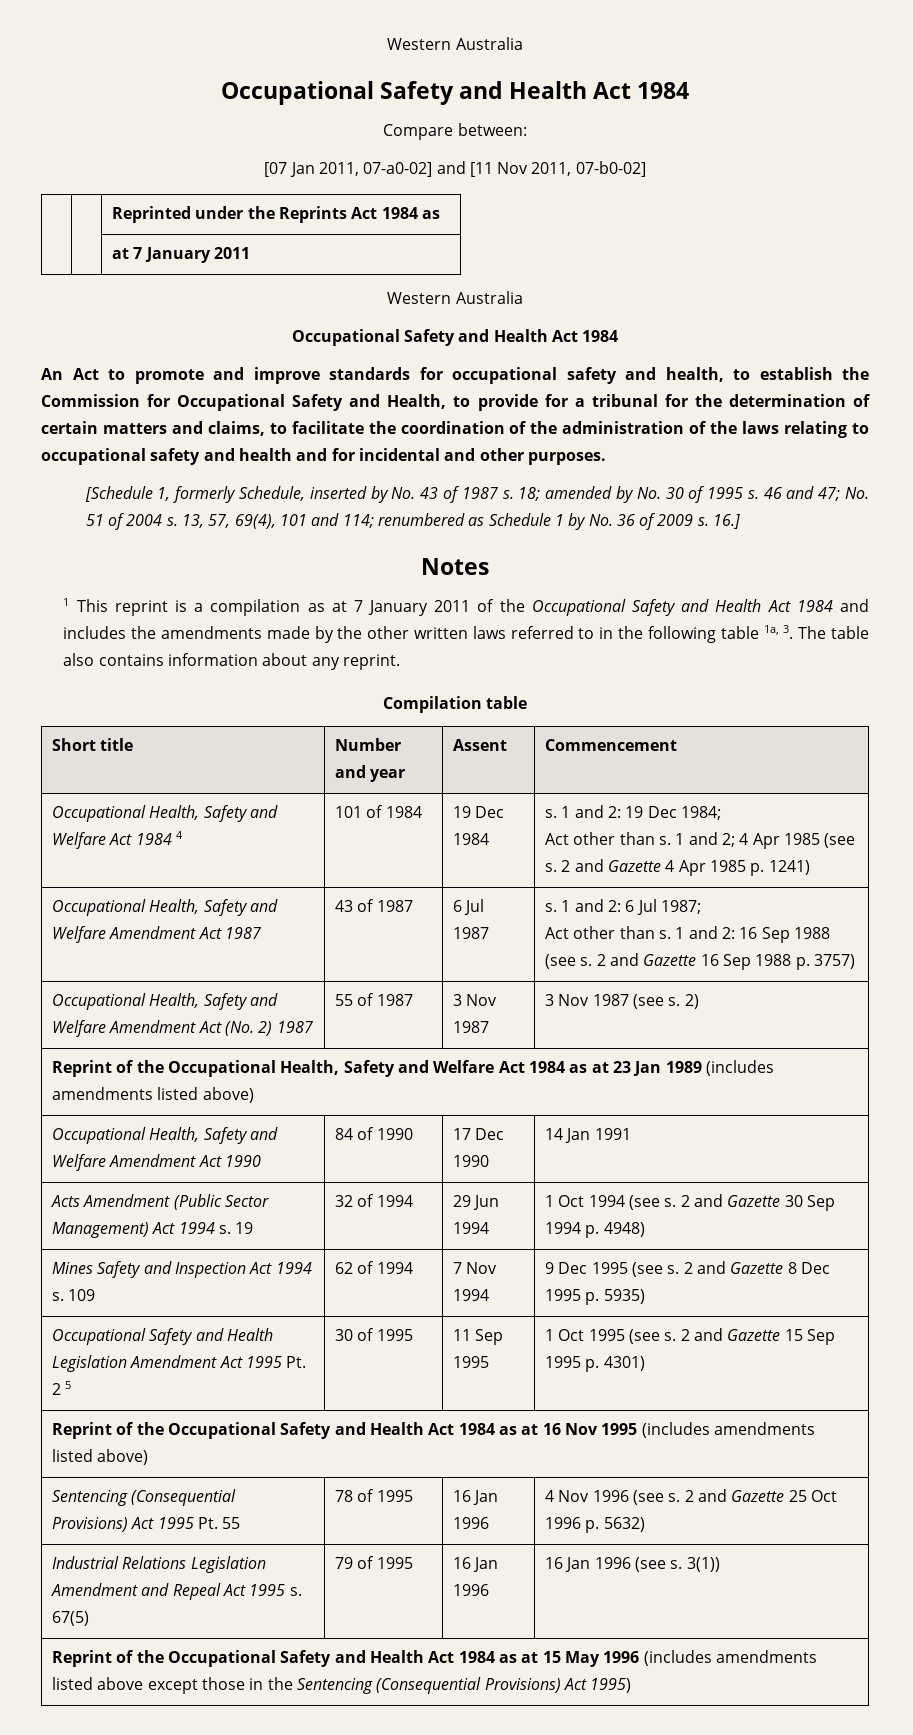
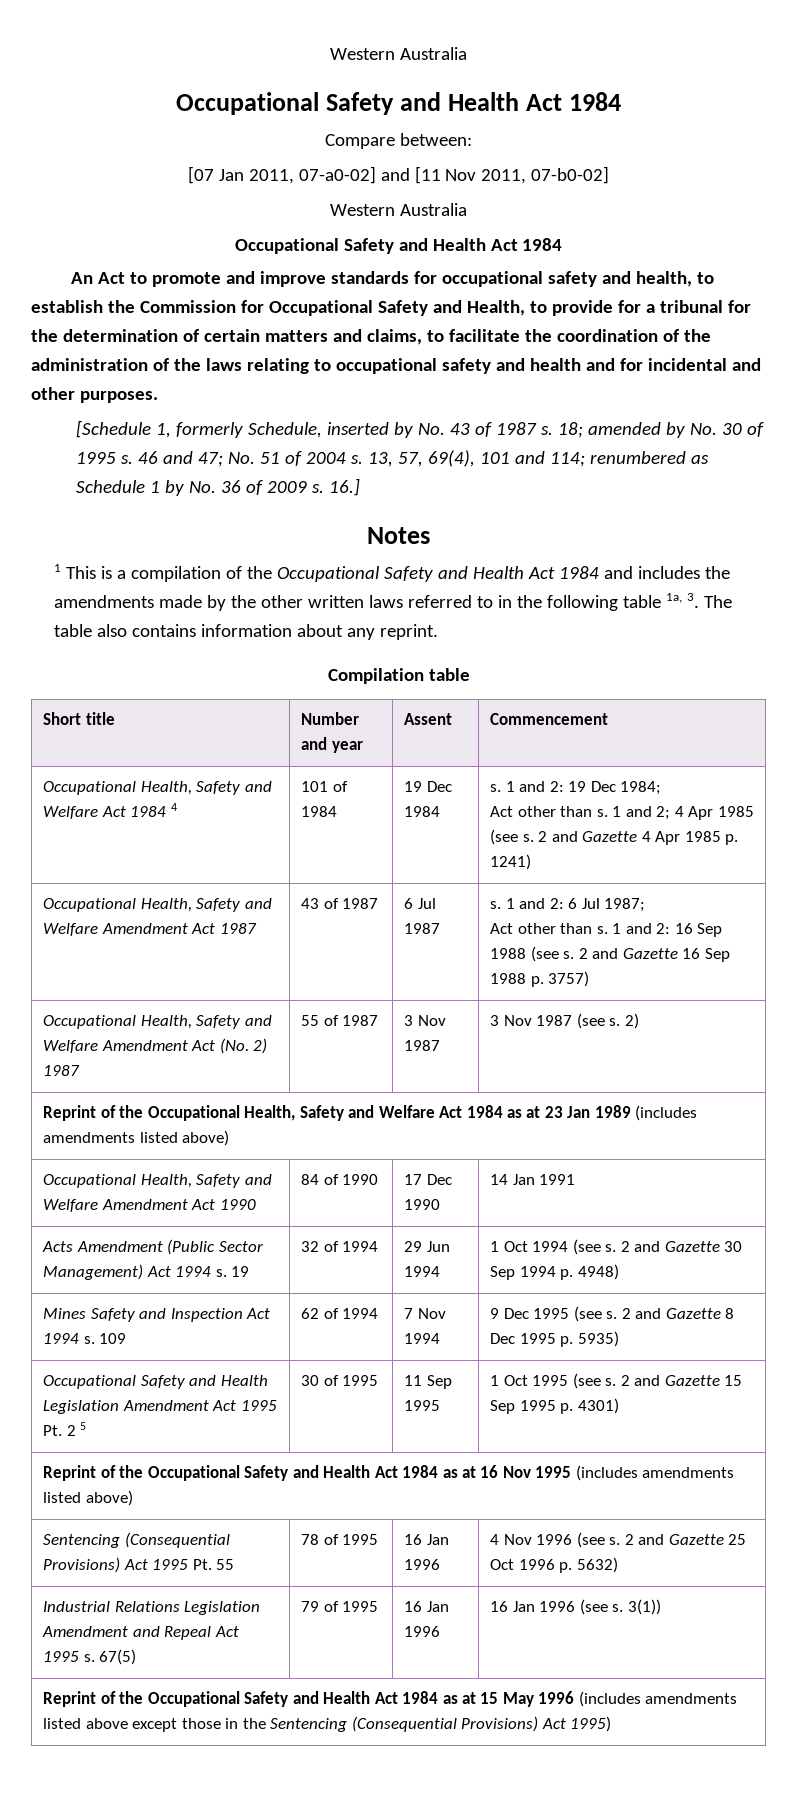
- | | Reprinted under the Reprints Act 1984 as
- | | at 7 January 2011
- 1 This reprint is a compilation as at 7 January 2011 of the Occupational Safety and Health Act 1984 and includes the amendments made by the other written laws referred to in the following table 1a, 3. The table also contains information about any reprint.
+ 1 This is a compilation of the Occupational Safety and Health Act 1984 and includes the amendments made by the other written laws referred to in the following table 1a, 3. The table also contains information about any reprint.

